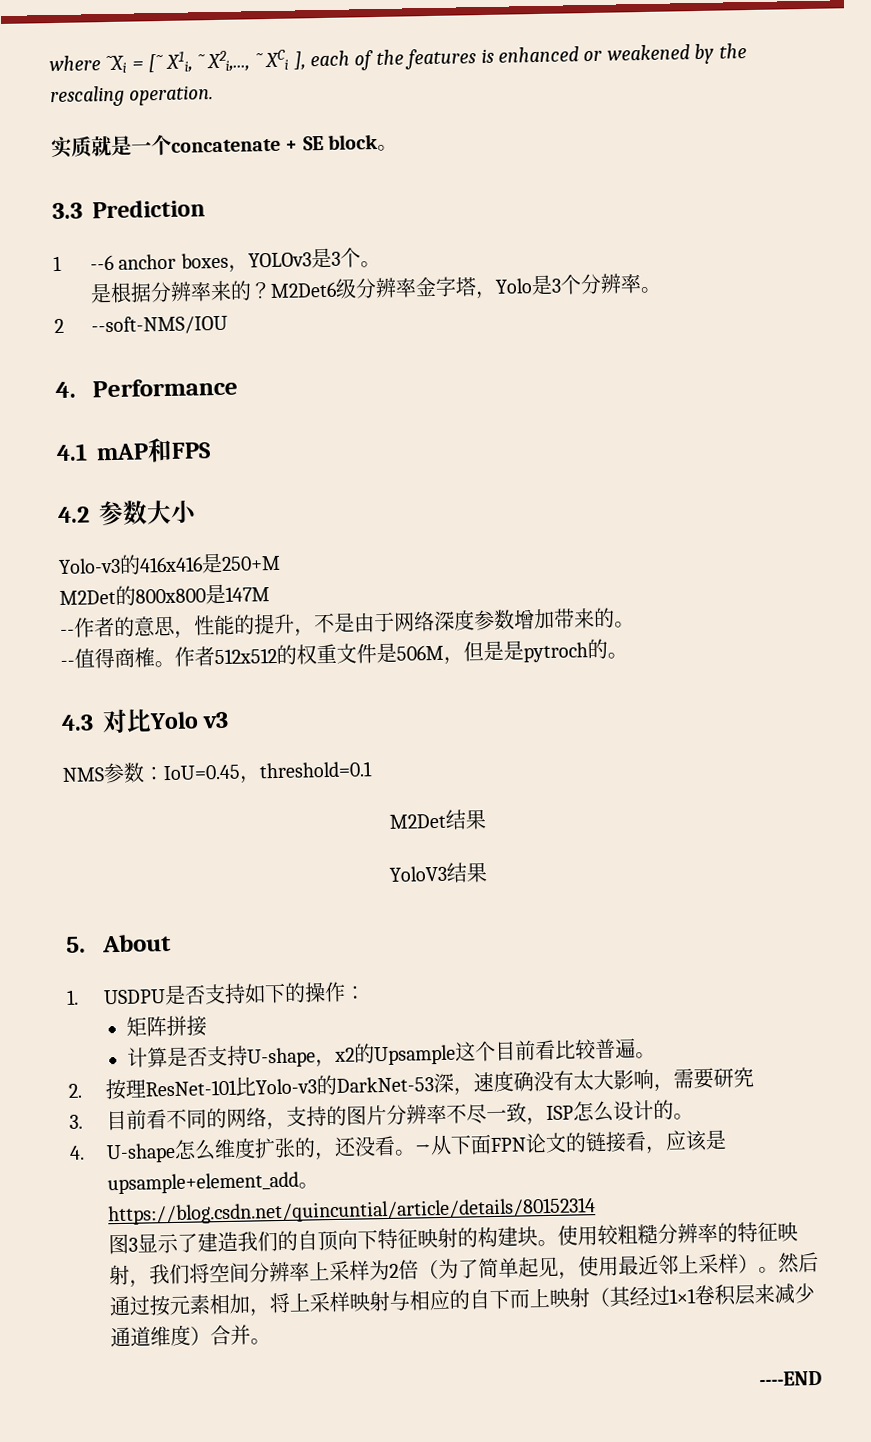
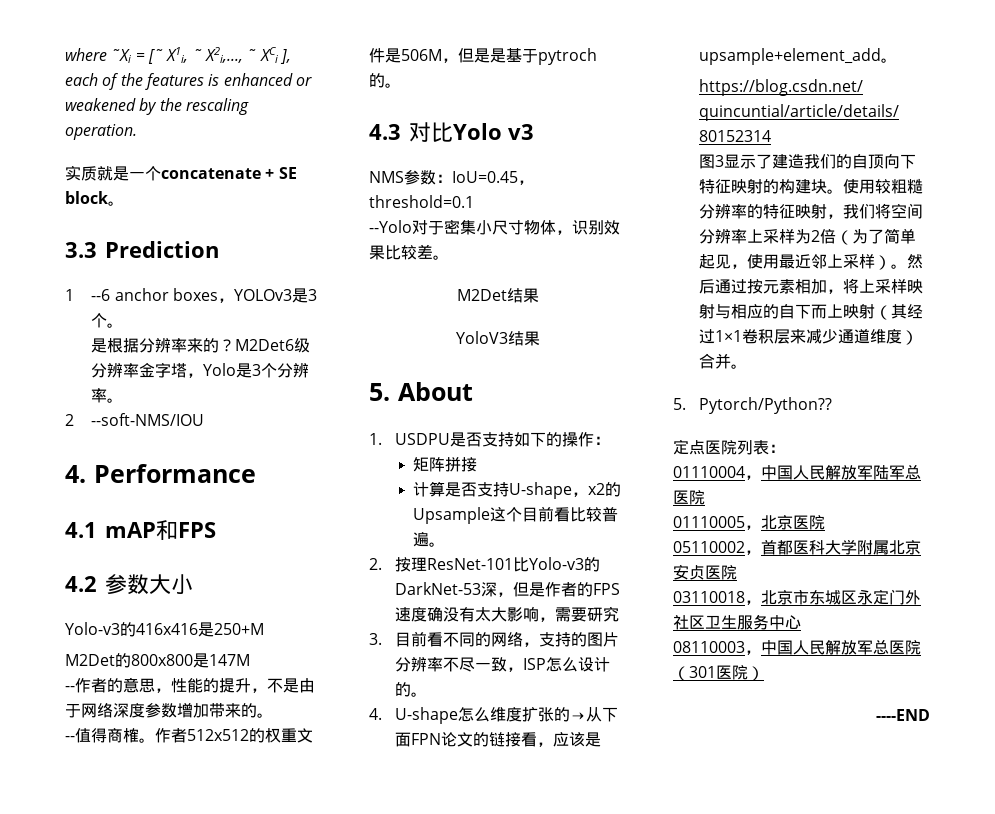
- 作者512x512的权重文件是506M，但是是pytroch的。
+ 作者512x512的权重文件是506M，但是是基于pytroch的。
+ --Yolo对于密集小尺寸物体，识别效果比较差。
- 2.按理ResNet-101比Yolo-v3的DarkNet-53深，速度确没有太大影响，需要研究
+ 2.按理ResNet-101比Yolo-v3的DarkNet-53深，但是作者的FPS速度确没有太大影响，需要研究
- 4. U-shape怎么维度扩张的，还没看。→从下面FPN论文的链接看，应该是upsample+element_add。
+ 4. U-shape怎么维度扩张的→从下面FPN论文的链接看，应该是upsample+element_add。
+ 5. Pytorch/Python??
+ 定点医院列表：
+ 01110004，中国人民解放军陆军总医院
+ 01110005，北京医院
+ 05110002，首都医科大学附属北京安贞医院
+ 03110018，北京市东城区永定门外社区卫生服务中心
+ 08110003，中国人民解放军总医院（301医院）

